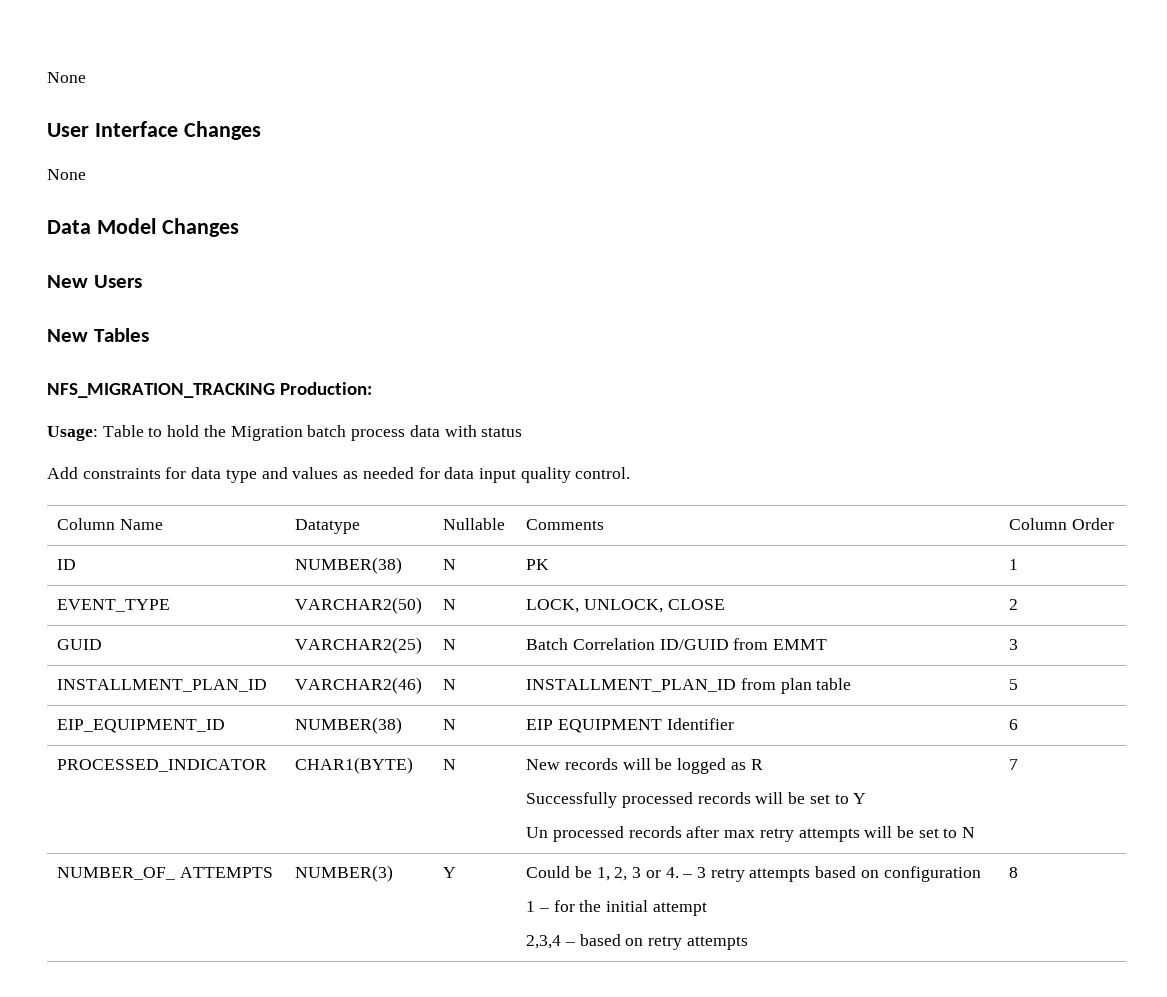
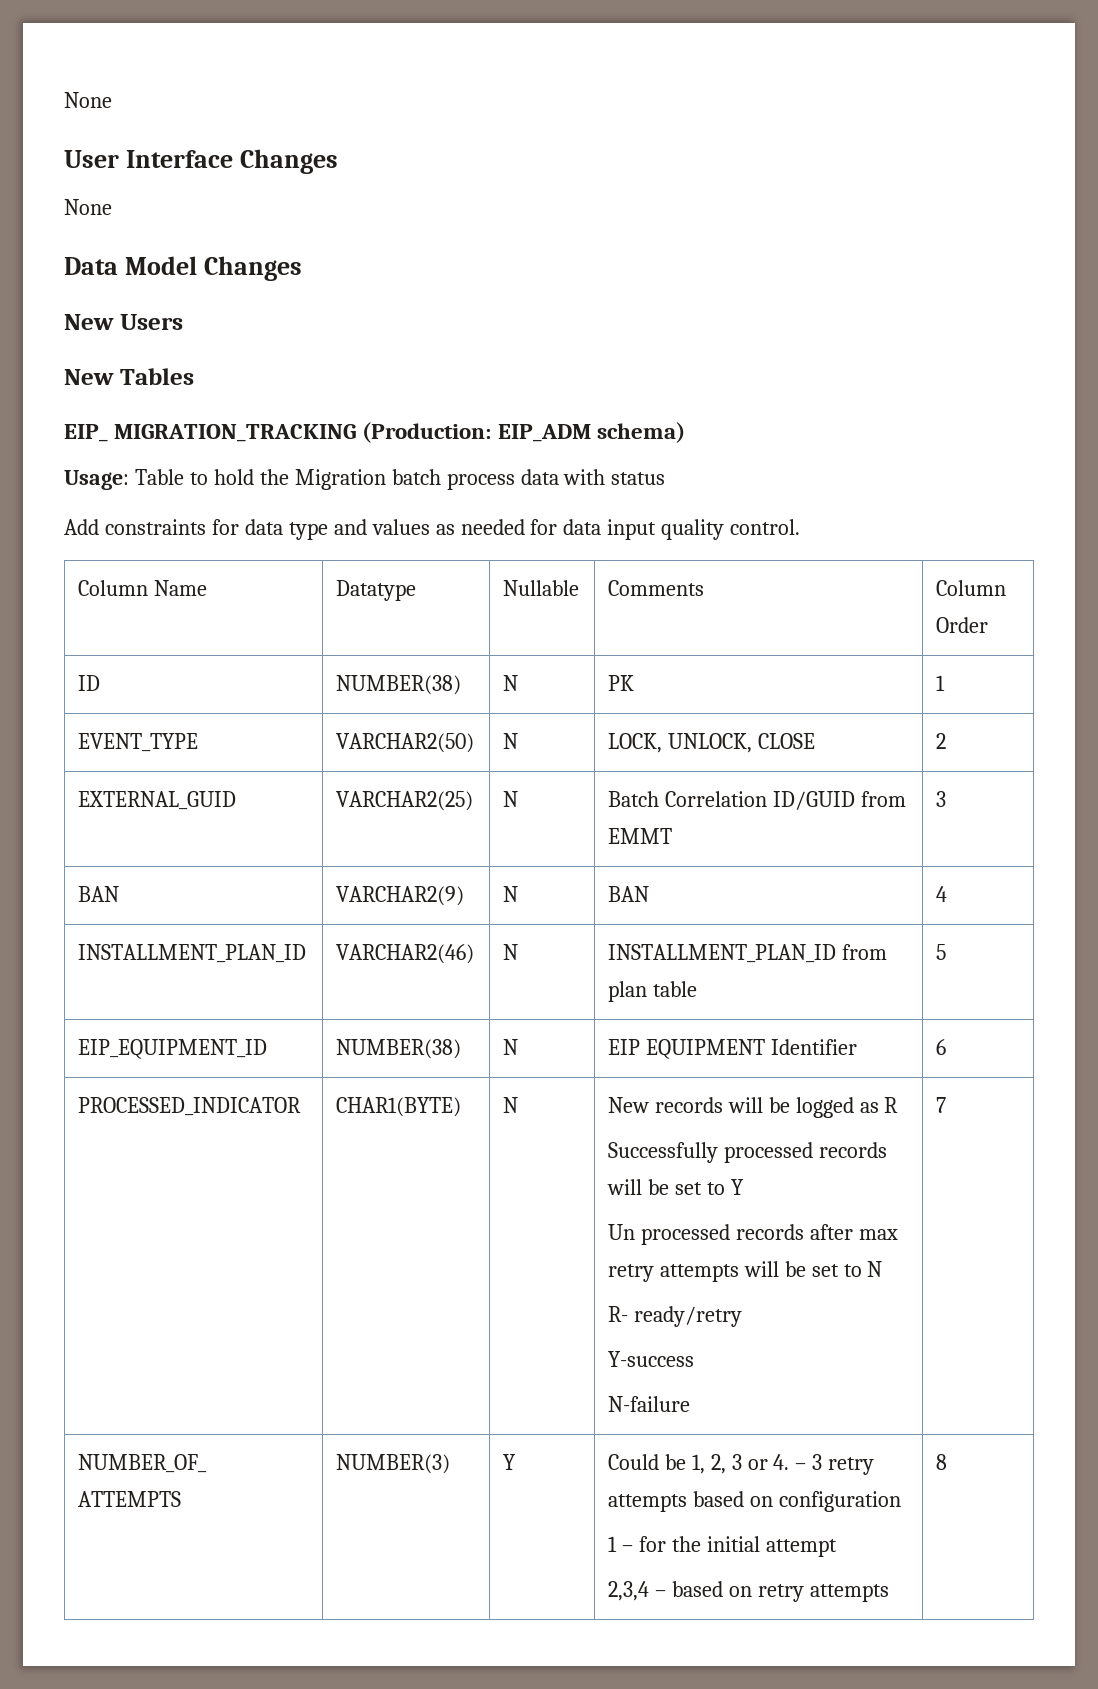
- NFS_MIGRATION_TRACKING Production:
+ EIP_ MIGRATION_TRACKING (Production: EIP_ADM schema)
- GUID | VARCHAR2(25) | N | Batch Correlation ID/GUID from EMMT | 3
+ EXTERNAL_GUID | VARCHAR2(25) | N | Batch Correlation ID/GUID from EMMT | 3
+ BAN | VARCHAR2(9) | N | BAN | 4
  PROCESSED_INDICATOR | CHAR1(BYTE) | N | New records will be logged as R
  Successfully processed records will be set to Y
- Un processed records after max retry attempts will be set to N | 7
+ Un processed records after max retry attempts will be set to N
+ R- ready/retry
+ Y-success
+ N-failure | 7

